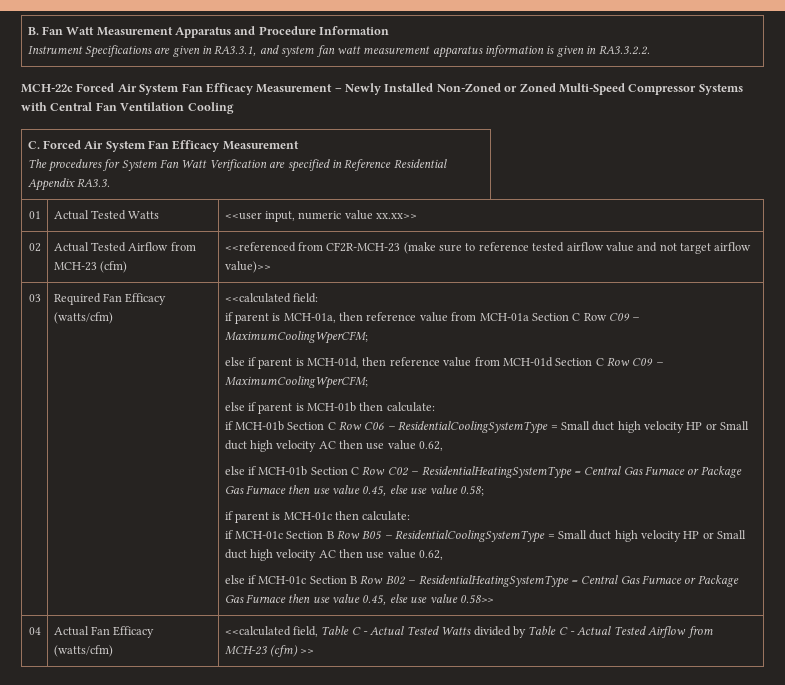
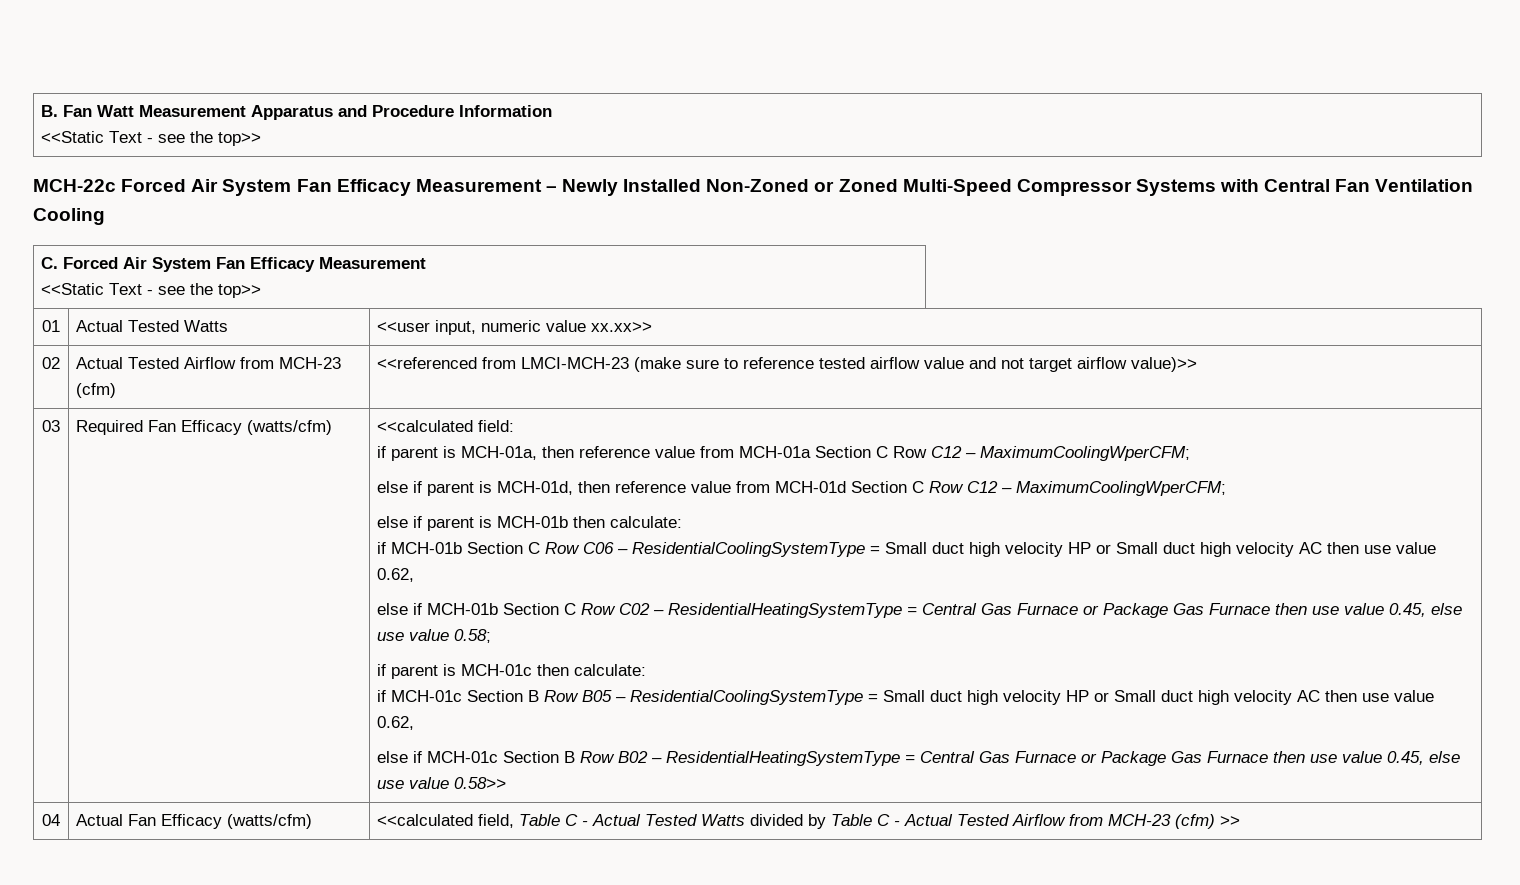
  B. Fan Watt Measurement Apparatus and Procedure Information
- Instrument Specifications are given in RA3.3.1, and system fan watt measurement apparatus information is given in RA3.3.2.2.
+ <<Static Text - see the top>>
  C. Forced Air System Fan Efficacy Measurement
- The procedures for System Fan Watt Verification are specified in Reference Residential Appendix RA3.3.
+ <<Static Text - see the top>>
- 02 | Actual Tested Airflow from MCH-23 (cfm) | <<referenced from CF2R-MCH-23 (make sure to reference tested airflow value and not target airflow value)>>
+ 02 | Actual Tested Airflow from MCH-23 (cfm) | <<referenced from LMCI-MCH-23 (make sure to reference tested airflow value and not target airflow value)>>
- if parent is MCH-01a, then reference value from MCH-01a Section C Row C09 – MaximumCoolingWperCFM;
+ if parent is MCH-01a, then reference value from MCH-01a Section C Row C12 – MaximumCoolingWperCFM;
- else if parent is MCH-01d, then reference value from MCH-01d Section C Row C09 – MaximumCoolingWperCFM;
+ else if parent is MCH-01d, then reference value from MCH-01d Section C Row C12 – MaximumCoolingWperCFM;

